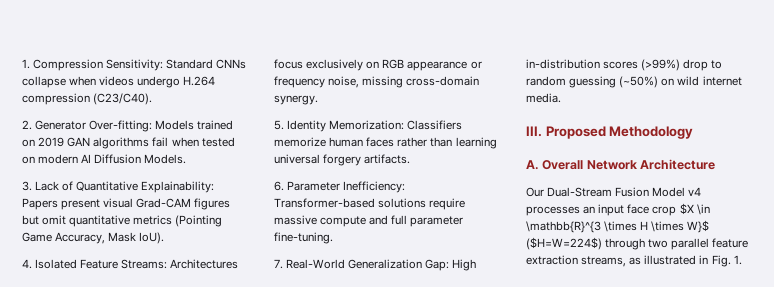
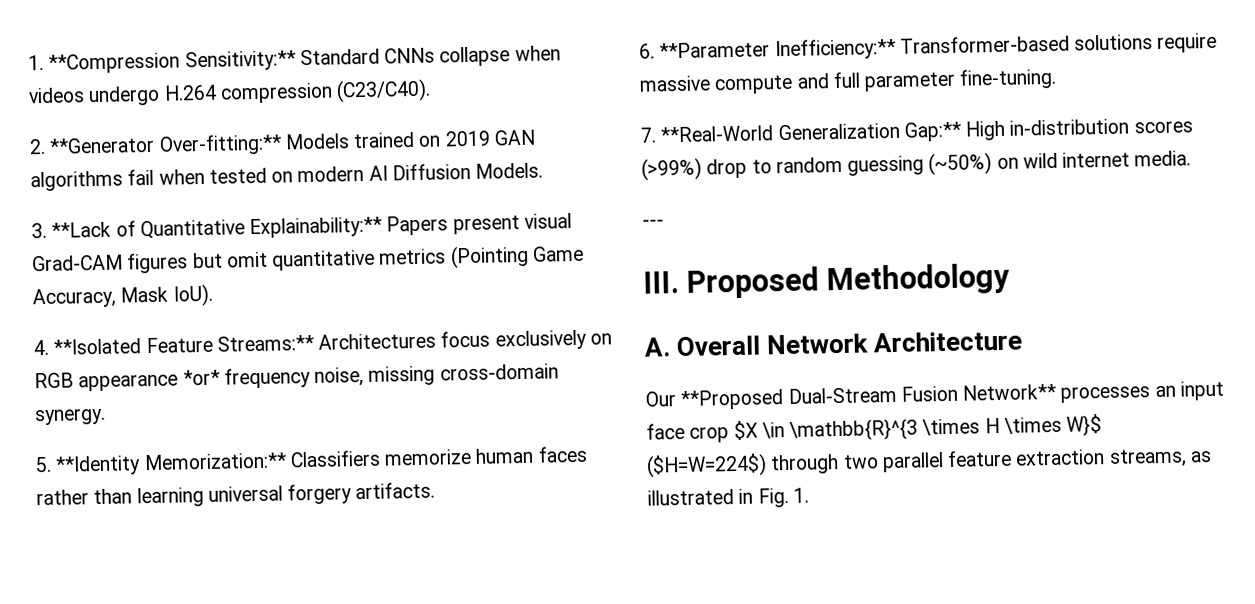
- 1. Compression Sensitivity: Standard CNNs collapse when videos undergo H.264 compression (C23/C40).
+ 1. **Compression Sensitivity:** Standard CNNs collapse when videos undergo H.264 compression (C23/C40).
- 2. Generator Over-fitting: Models trained on 2019 GAN algorithms fail when tested on modern AI Diffusion Models.
+ 2. **Generator Over-fitting:** Models trained on 2019 GAN algorithms fail when tested on modern AI Diffusion Models.
- 3. Lack of Quantitative Explainability: Papers present visual Grad-CAM figures but omit quantitative metrics (Pointing Game Accuracy, Mask IoU).
+ 3. **Lack of Quantitative Explainability:** Papers present visual Grad-CAM figures but omit quantitative metrics (Pointing Game Accuracy, Mask IoU).
- 4. Isolated Feature Streams: Architectures focus exclusively on RGB appearance or frequency noise, missing cross-domain synergy.
+ 4. **Isolated Feature Streams:** Architectures focus exclusively on RGB appearance *or* frequency noise, missing cross-domain synergy.
- 5. Identity Memorization: Classifiers memorize human faces rather than learning universal forgery artifacts.
+ 5. **Identity Memorization:** Classifiers memorize human faces rather than learning universal forgery artifacts.
- 6. Parameter Inefficiency: Transformer-based solutions require massive compute and full parameter fine-tuning.
+ 6. **Parameter Inefficiency:** Transformer-based solutions require massive compute and full parameter fine-tuning.
- 7. Real-World Generalization Gap: High in-distribution scores (>99%) drop to random guessing (~50%) on wild internet media.
+ 7. **Real-World Generalization Gap:** High in-distribution scores (>99%) drop to random guessing (~50%) on wild internet media.
+ ---
- Our Dual-Stream Fusion Model v4 processes an input face crop $X \in \mathbb{R}^{3 \times H \times W}$ ($H=W=224$) through two parallel feature extraction streams, as illustrated in Fig. 1.
+ Our **Proposed Dual-Stream Fusion Network** processes an input face crop $X \in \mathbb{R}^{3 \times H \times W}$ ($H=W=224$) through two parallel feature extraction streams, as illustrated in Fig. 1.

